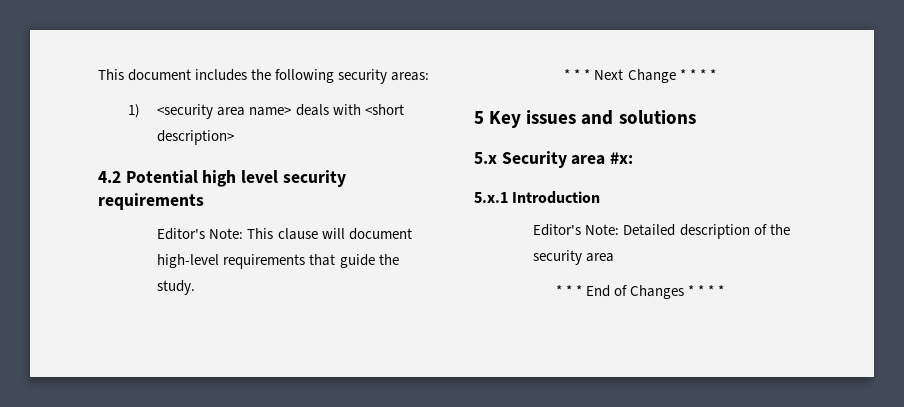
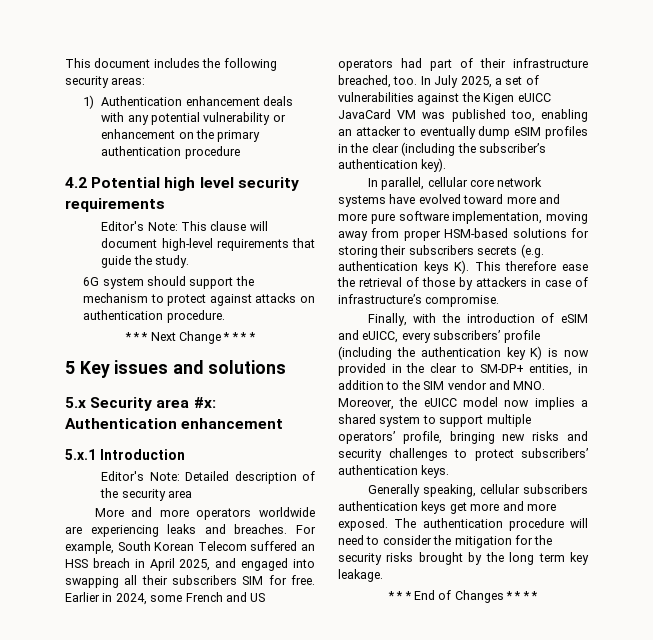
- 1) <security area name> deals with <short description>
+ 1) Authentication enhancement deals with any potential vulnerability or enhancement on the primary authentication procedure
+ 6G system should support the mechanism to protect against attacks on authentication procedure.
- 5.x Security area #x:
+ 5.x Security area #x: Authentication enhancement
+ More and more operators worldwide are experiencing leaks and breaches. For example, South Korean Telecom suffered an HSS breach in April 2025, and engaged into swapping all their subscribers SIM for free. Earlier in 2024, some French and US operators had part of their infrastructure breached, too. In July 2025, a set of vulnerabilities against the Kigen eUICC JavaCard VM was published too, enabling an attacker to eventually dump eSIM profiles in the clear (including the subscriber’s authentication key).
+ In parallel, cellular core network systems have evolved toward more and more pure software implementation, moving away from proper HSM-based solutions for storing their subscribers secrets (e.g. authentication keys K). This therefore ease the retrieval of those by attackers in case of infrastructure’s compromise.
+ Finally, with the introduction of eSIM and eUICC, every subscribers’ profile (including the authentication key K) is now provided in the clear to SM-DP+ entities, in addition to the SIM vendor and MNO. Moreover, the eUICC model now implies a shared system to support multiple operators’ profile, bringing new risks and security challenges to protect subscribers’ authentication keys.
+ Generally speaking, cellular subscribers authentication keys get more and more exposed. The authentication procedure will need to consider the mitigation for the security risks brought by the long term key leakage.

